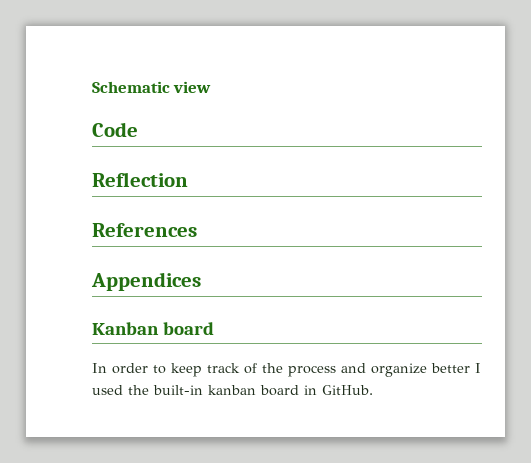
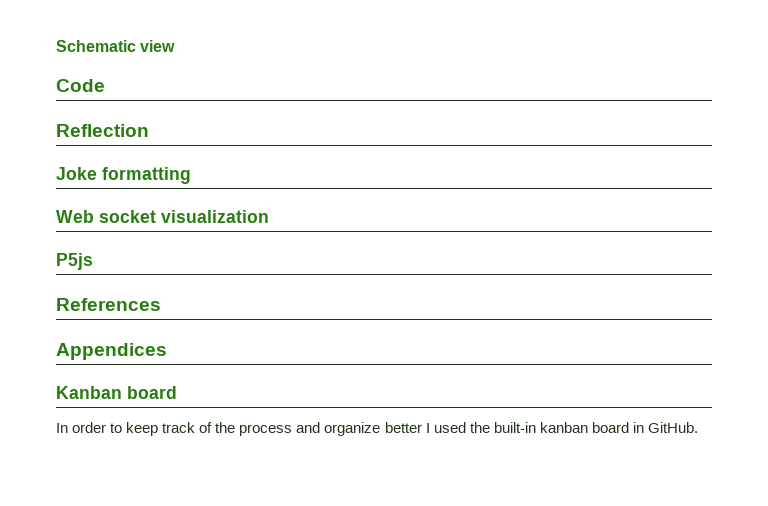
+ Joke formatting
+ Web socket visualization
+ P5js

